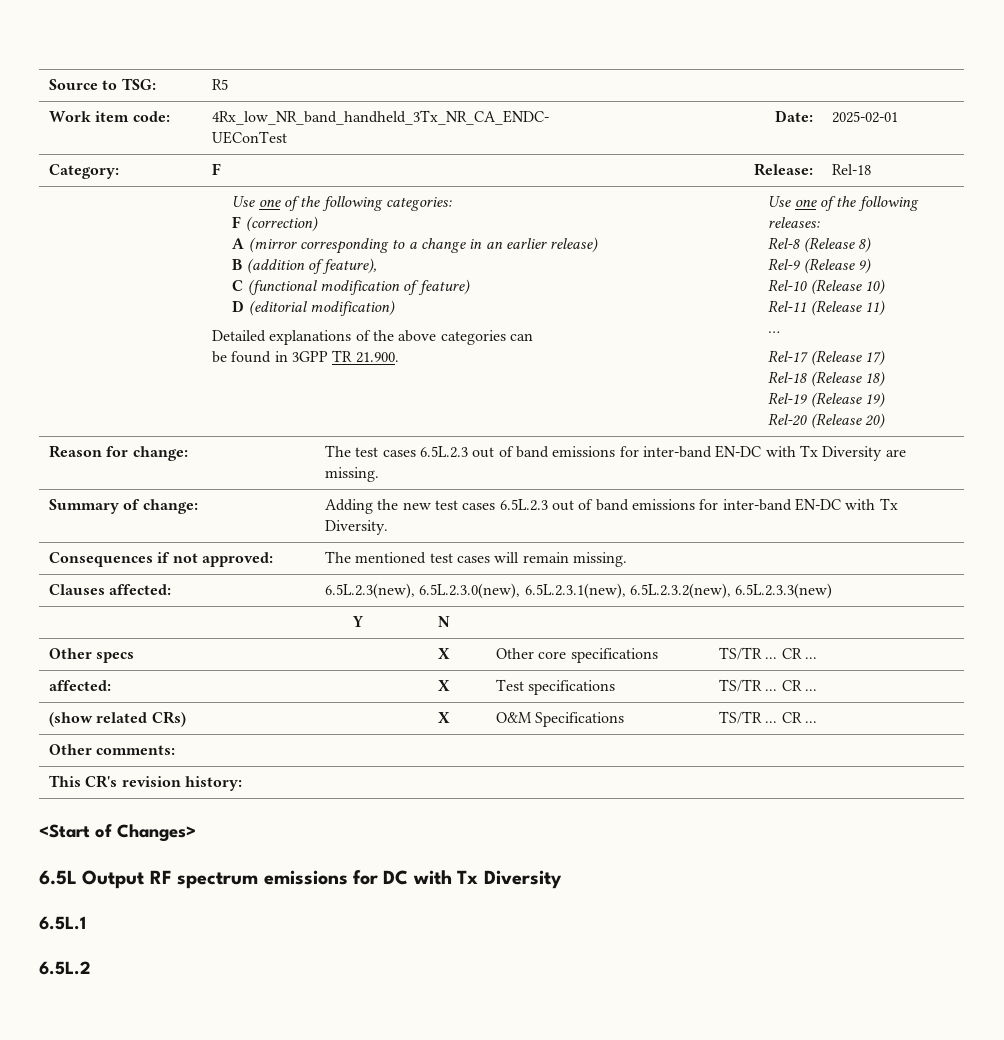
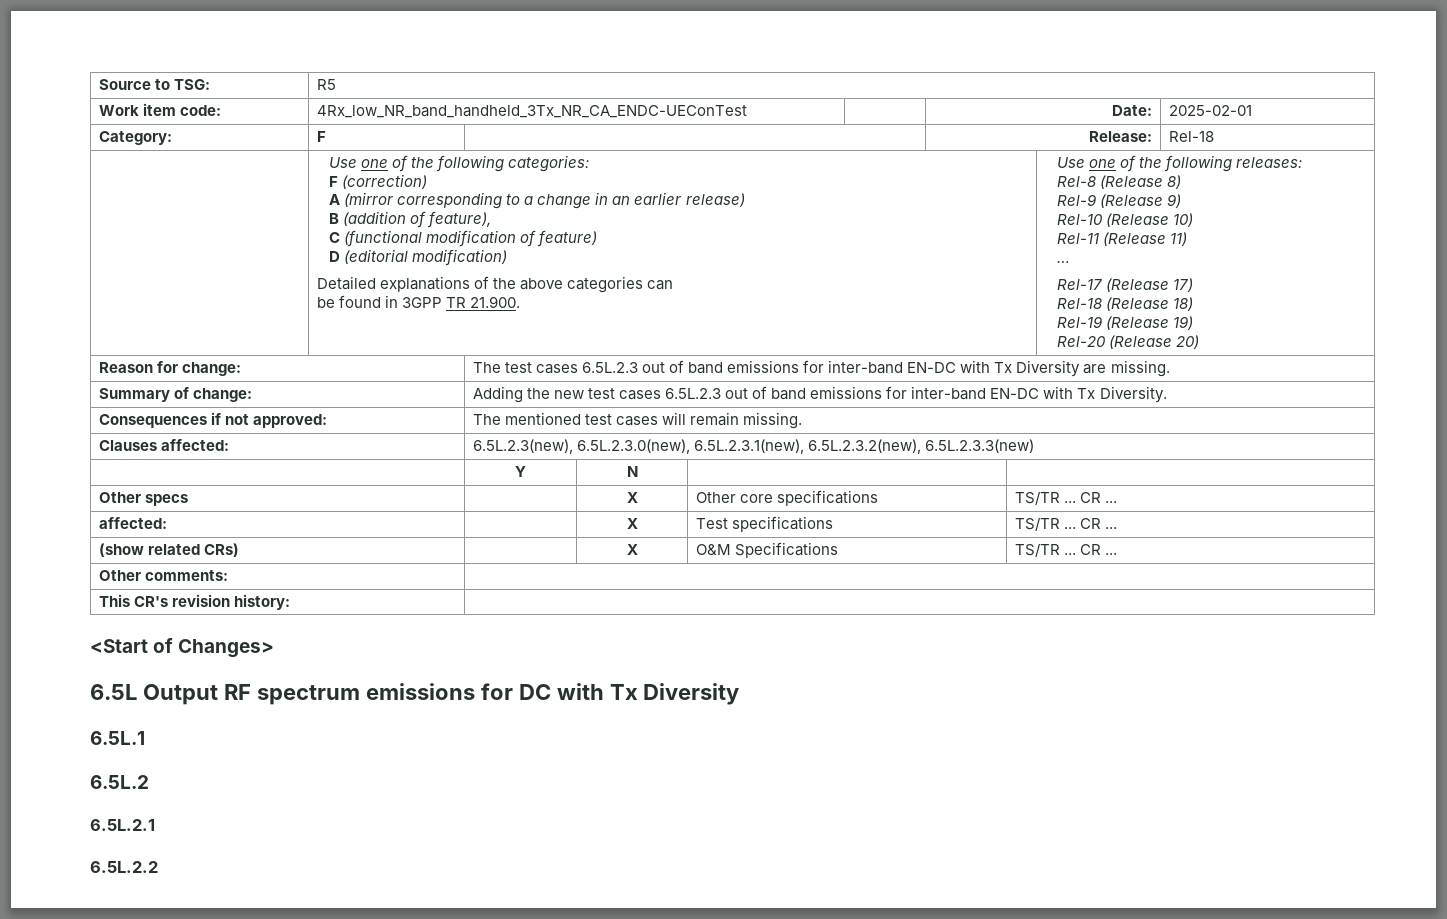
+ 6.5L.2.1
+ 6.5L.2.2

